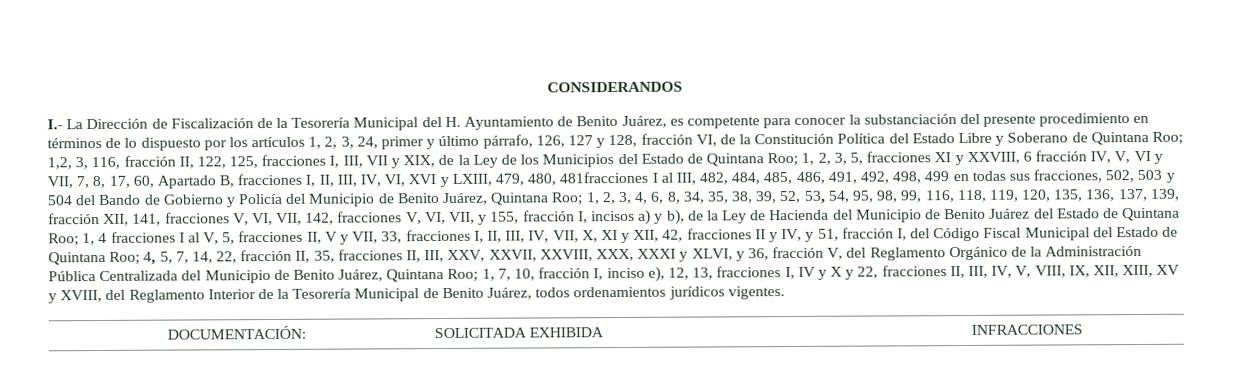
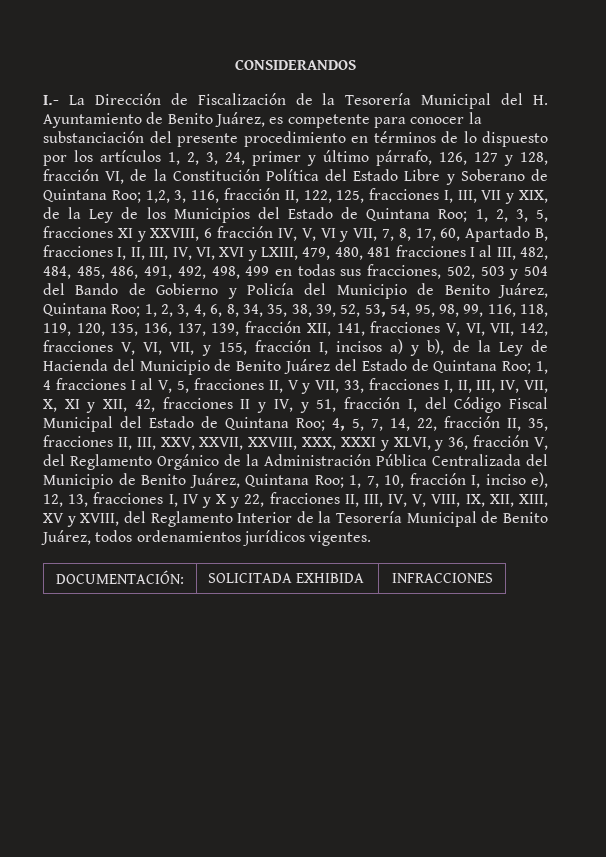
- 1, 2, 3, 5, fracciones XI y XXVIII, 6 fracción IV, V, VI y VII, 7, 8, 17, 60, Apartado B, fracciones I, II, III, IV, VI, XVI y LXIII, 479, 480, 481fracciones I al III, 482, 484, 485, 486, 491, 492, 498, 499 en todas sus fracciones, 502, 503 y 504 del Bando de Gobierno y Policía del Municipio de Benito Juárez, Quintana Roo;
+ 1, 2, 3, 5, fracciones XI y XXVIII, 6 fracción IV, V, VI y VII, 7, 8, 17, 60, Apartado B, fracciones I, II, III, IV, VI, XVI y LXIII, 479, 480, 481 fracciones I al III, 482, 484, 485, 486, 491, 492, 498, 499 en todas sus fracciones, 502, 503 y 504 del Bando de Gobierno y Policía del Municipio de Benito Juárez, Quintana Roo;

